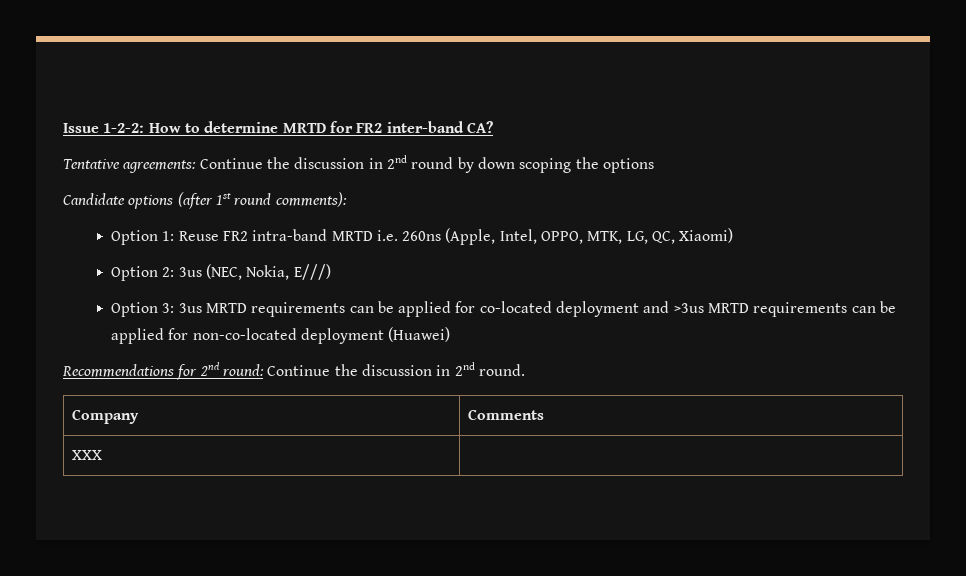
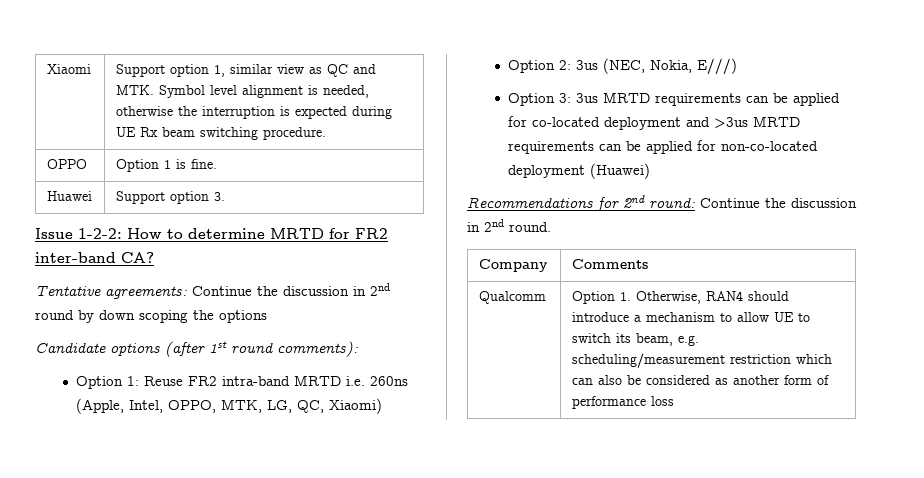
+ Xiaomi | Support option 1, similar view as QC and MTK. Symbol level alignment is needed, otherwise the interruption is expected during UE Rx beam switching procedure.
+ OPPO | Option 1 is fine.
+ Huawei | Support option 3.
- XXX |
+ Qualcomm | Option 1. Otherwise, RAN4 should introduce a mechanism to allow UE to switch its beam, e.g. scheduling/measurement restriction which can also be considered as another form of performance loss

